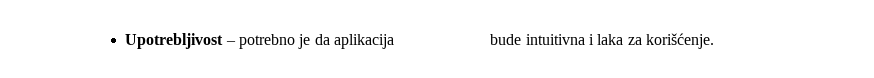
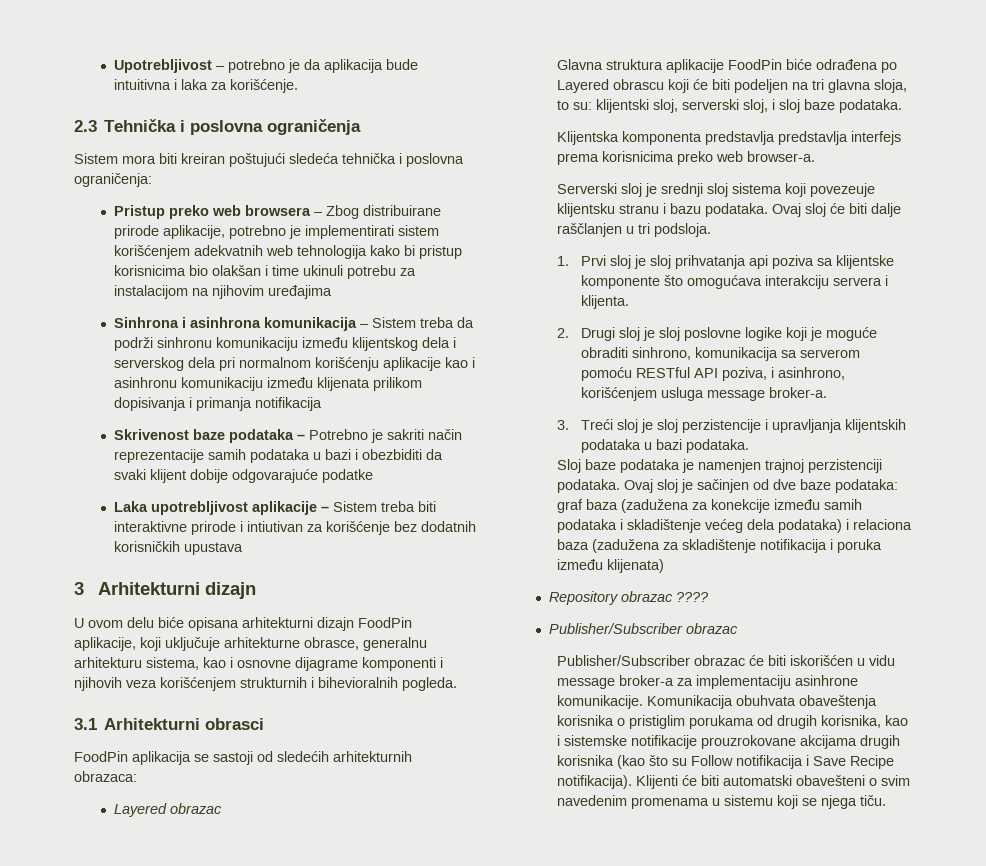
+ 2.3 Tehnička i poslovna ograničenja
+ Sistem mora biti kreiran poštujući sledeća tehnička i poslovna ograničenja:
+ Pristup preko web browsera – Zbog distribuirane prirode aplikacije, potrebno je implementirati sistem korišćenjem adekvatnih web tehnologija kako bi pristup korisnicima bio olakšan i time ukinuli potrebu za instalacijom na njihovim uređajima
+ Sinhrona i asinhrona komunikacija – Sistem treba da podrži sinhronu komunikaciju između klijentskog dela i serverskog dela pri normalnom korišćenju aplikacije kao i asinhronu komunikaciju između klijenata prilikom dopisivanja i primanja notifikacija
+ Skrivenost baze podataka – Potrebno je sakriti način reprezentacije samih podataka u bazi i obezbiditi da svaki klijent dobije odgovarajuće podatke
+ Laka upotrebljivost aplikacije – Sistem treba biti interaktivne prirode i intiutivan za korišćenje bez dodatnih korisničkih upustava
+ 3 Arhitekturni dizajn
+ U ovom delu biće opisana arhitekturni dizajn FoodPin aplikacije, koji uključuje arhitekturne obrasce, generalnu arhitekturu sistema, kao i osnovne dijagrame komponenti i njihovih veza korišćenjem strukturnih i bihevioralnih pogleda.
+ 3.1 Arhitekturni obrasci
+ FoodPin aplikacija se sastoji od sledećih arhitekturnih obrazaca:
+ Layered obrazac
+ Glavna struktura aplikacije FoodPin biće odrađena po Layered obrascu koji će biti podeljen na tri glavna sloja, to su: klijentski sloj, serverski sloj, i sloj baze podataka.
+ Klijentska komponenta predstavlja predstavlja interfejs prema korisnicima preko web browser-a.
+ Serverski sloj je srednji sloj sistema koji povezeuje klijentsku stranu i bazu podataka. Ovaj sloj će biti dalje raščlanjen u tri podsloja.
+ 1. Prvi sloj je sloj prihvatanja api poziva sa klijentske komponente što omogućava interakciju servera i klijenta.
+ 2. Drugi sloj je sloj poslovne logike koji je moguće obraditi sinhrono, komunikacija sa serverom pomoću RESTful API poziva, i asinhrono, korišćenjem usluga message broker-a.
+ 3. Treći sloj je sloj perzistencije i upravljanja klijentskih podataka u bazi podataka.
+ Sloj baze podataka je namenjen trajnoj perzistenciji podataka. Ovaj sloj je sačinjen od dve baze podataka: graf baza (zadužena za konekcije između samih podataka i skladištenje većeg dela podataka) i relaciona baza (zadužena za skladištenje notifikacija i poruka između klijenata)
+ Repository obrazac ????
+ Publisher/Subscriber obrazac
+ Publisher/Subscriber obrazac će biti iskorišćen u vidu message broker-a za implementaciju asinhrone komunikacije. Komunikacija obuhvata obaveštenja korisnika o pristiglim porukama od drugih korisnika, kao i sistemske notifikacije prouzrokovane akcijama drugih korisnika (kao što su Follow notifikacija i Save Recipe notifikacija). Klijenti će biti automatski obavešteni o svim navedenim promenama u sistemu koji se njega tiču.

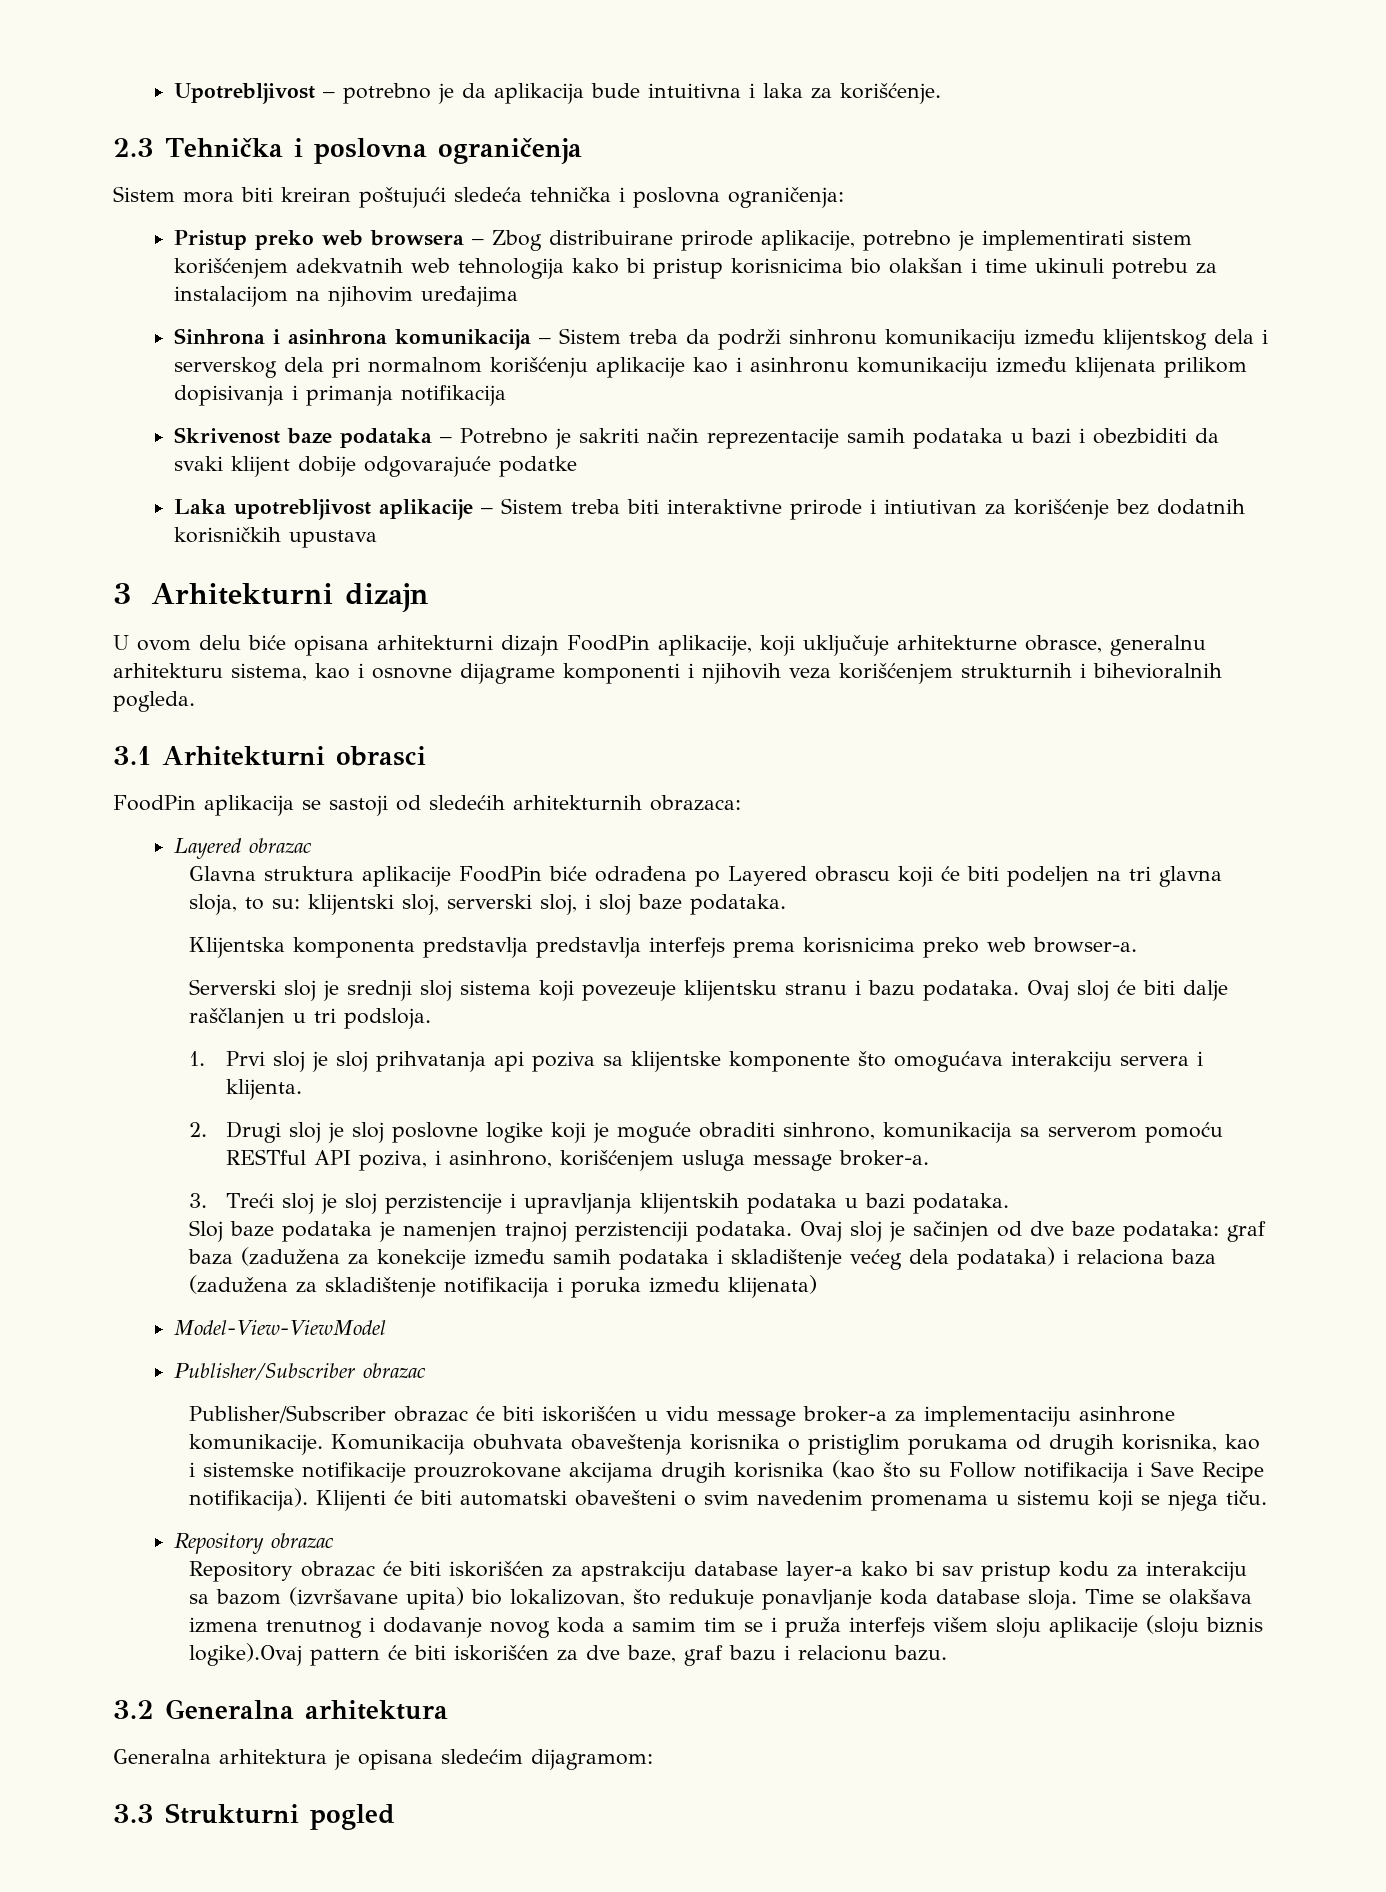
- Repository obrazac ????
+ Model-View-ViewModel
  Klijenti će biti automatski obavešteni o svim navedenim promenama u sistemu koji se njega tiču.
+ Repository obrazac
+ Repository obrazac će biti iskorišćen za apstrakciju database layer-a kako bi sav pristup kodu za interakciju sa bazom (izvršavane upita) bio lokalizovan, što redukuje ponavljanje koda database sloja. Time se olakšava izmena trenutnog i dodavanje novog koda a samim tim se i pruža interfejs višem sloju aplikacije (sloju biznis logike).Ovaj pattern će biti iskorišćen za dve baze, graf bazu i relacionu bazu.
+ 3.2 Generalna arhitektura
+ Generalna arhitektura je opisana sledećim dijagramom:
+ 3.3 Strukturni pogled

